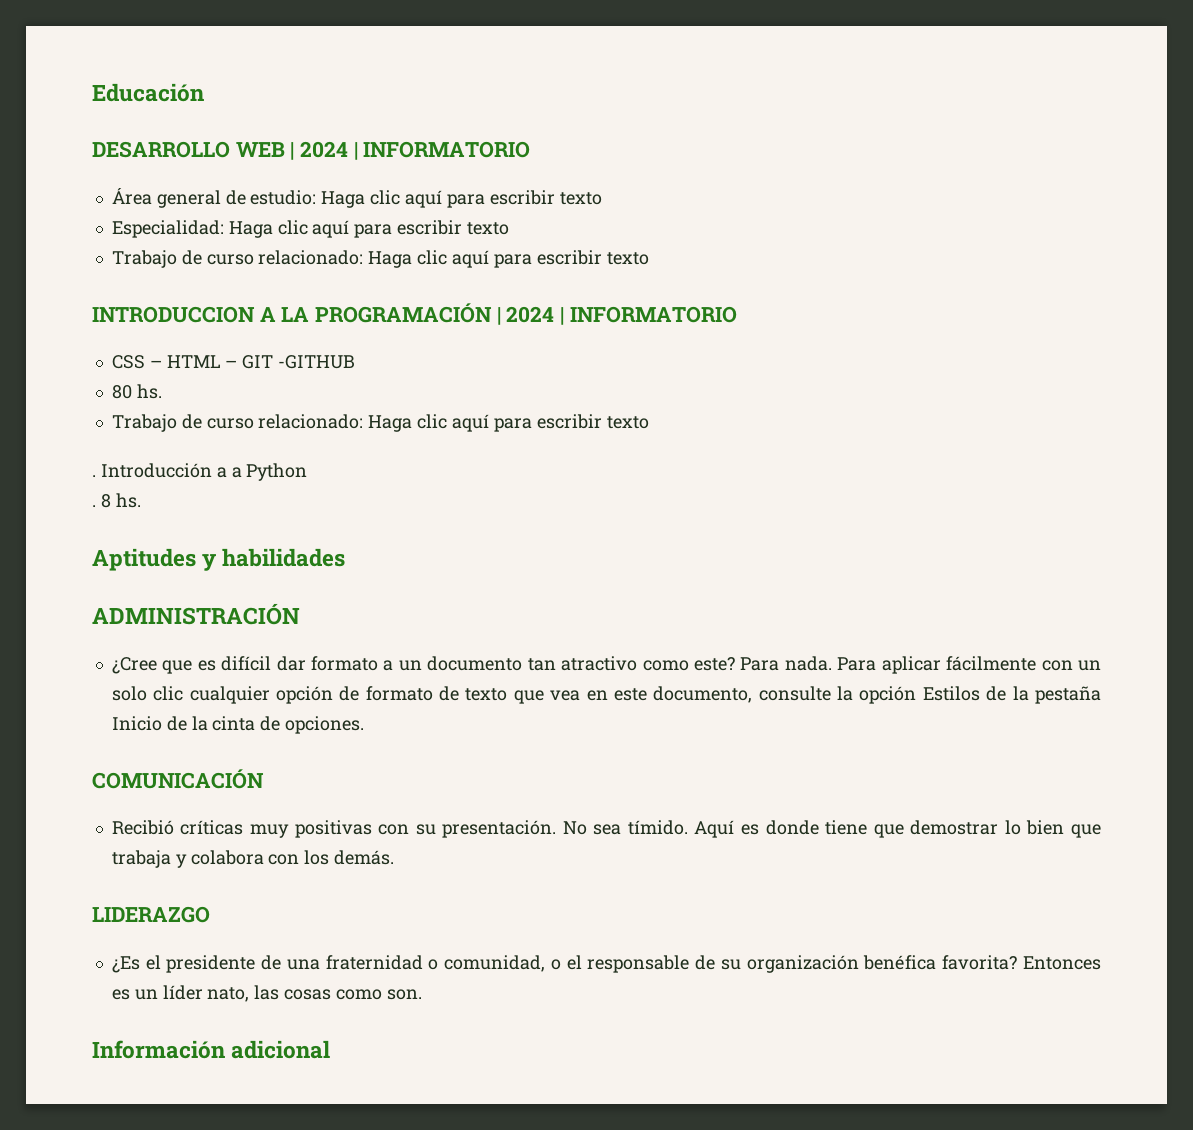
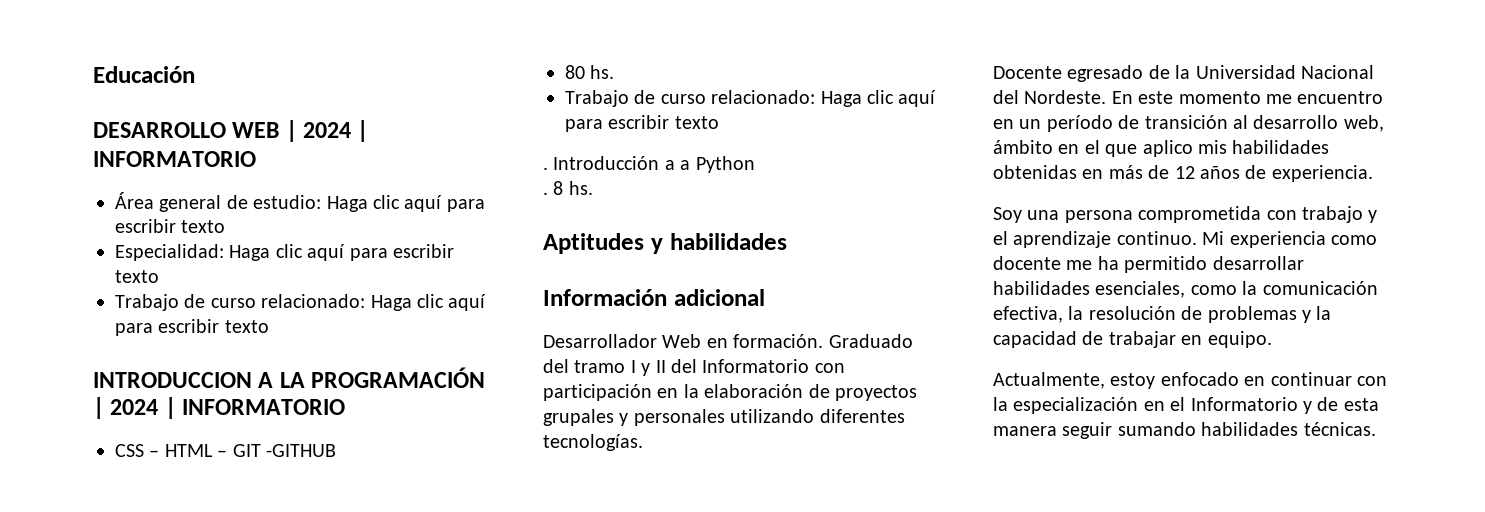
- ADMINISTRACIÓN
- ¿Cree que es difícil dar formato a un documento tan atractivo como este? Para nada. Para aplicar fácilmente con un solo clic cualquier opción de formato de texto que vea en este documento, consulte la opción Estilos de la pestaña Inicio de la cinta de opciones.
- COMUNICACIÓN
- Recibió críticas muy positivas con su presentación. No sea tímido. Aquí es donde tiene que demostrar lo bien que trabaja y colabora con los demás.
- LIDERAZGO
- ¿Es el presidente de una fraternidad o comunidad, o el responsable de su organización benéfica favorita? Entonces es un líder nato, las cosas como son.
  Información adicional
+ Desarrollador Web en formación. Graduado del tramo I y II del Informatorio con participación en la elaboración de proyectos grupales y personales utilizando diferentes tecnologías.
+ Docente egresado de la Universidad Nacional del Nordeste. En este momento me encuentro en un período de transición al desarrollo web, ámbito en el que aplico mis habilidades obtenidas en más de 12 años de experiencia.
+ Soy una persona comprometida con trabajo y el aprendizaje continuo. Mi experiencia como docente me ha permitido desarrollar habilidades esenciales, como la comunicación efectiva, la resolución de problemas y la capacidad de trabajar en equipo.
+ Actualmente, estoy enfocado en continuar con la especialización en el Informatorio y de esta manera seguir sumando habilidades técnicas.

